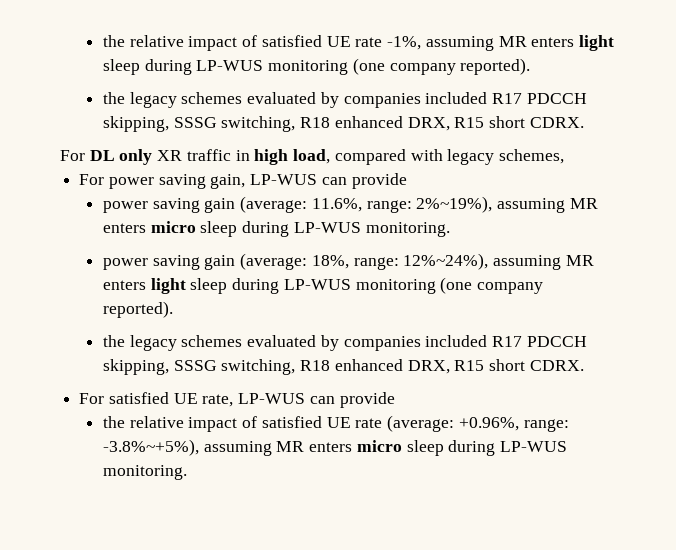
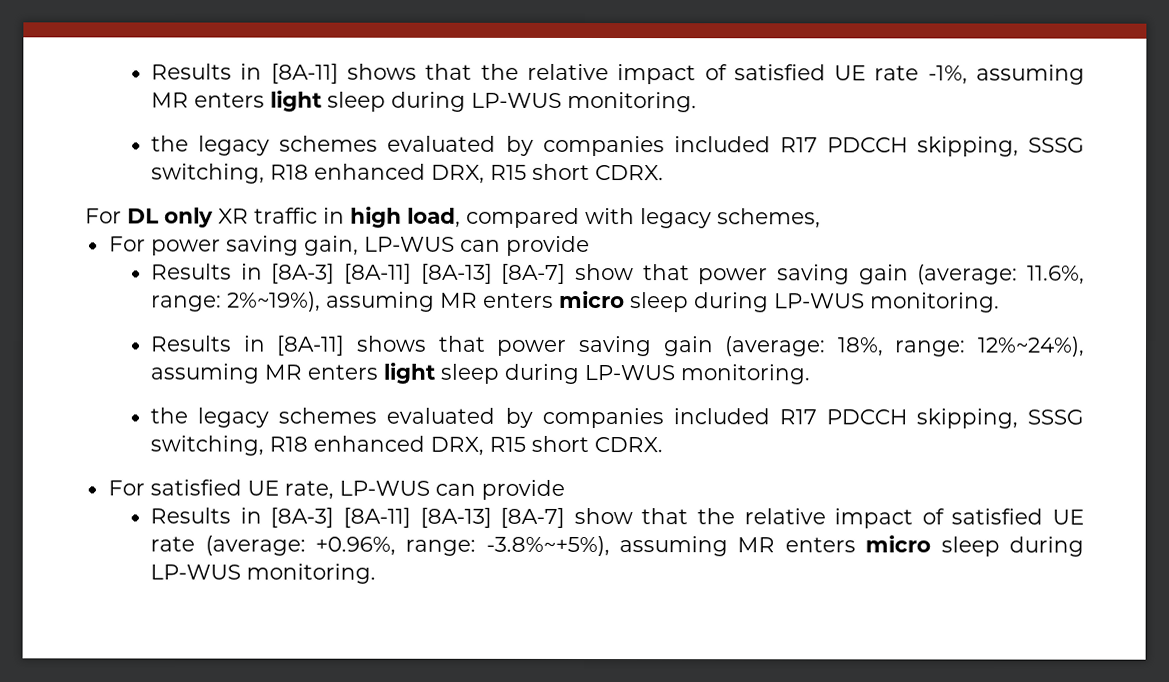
- the relative impact of satisfied UE rate -1%, assuming MR enters light sleep during LP-WUS monitoring (one company reported).
+ Results in [8A-11] shows that the relative impact of satisfied UE rate -1%, assuming MR enters light sleep during LP-WUS monitoring.
- power saving gain (average: 11.6%, range: 2%~19%), assuming MR enters micro sleep during LP-WUS monitoring.
+ Results in [8A-3] [8A-11] [8A-13] [8A-7] show that power saving gain (average: 11.6%, range: 2%~19%), assuming MR enters micro sleep during LP-WUS monitoring.
- power saving gain (average: 18%, range: 12%~24%), assuming MR enters light sleep during LP-WUS monitoring (one company reported).
+ Results in [8A-11] shows that power saving gain (average: 18%, range: 12%~24%), assuming MR enters light sleep during LP-WUS monitoring.
- the relative impact of satisfied UE rate (average: +0.96%, range: -3.8%~+5%), assuming MR enters micro sleep during LP-WUS monitoring.
+ Results in [8A-3] [8A-11] [8A-13] [8A-7] show that the relative impact of satisfied UE rate (average: +0.96%, range: -3.8%~+5%), assuming MR enters micro sleep during LP-WUS monitoring.

